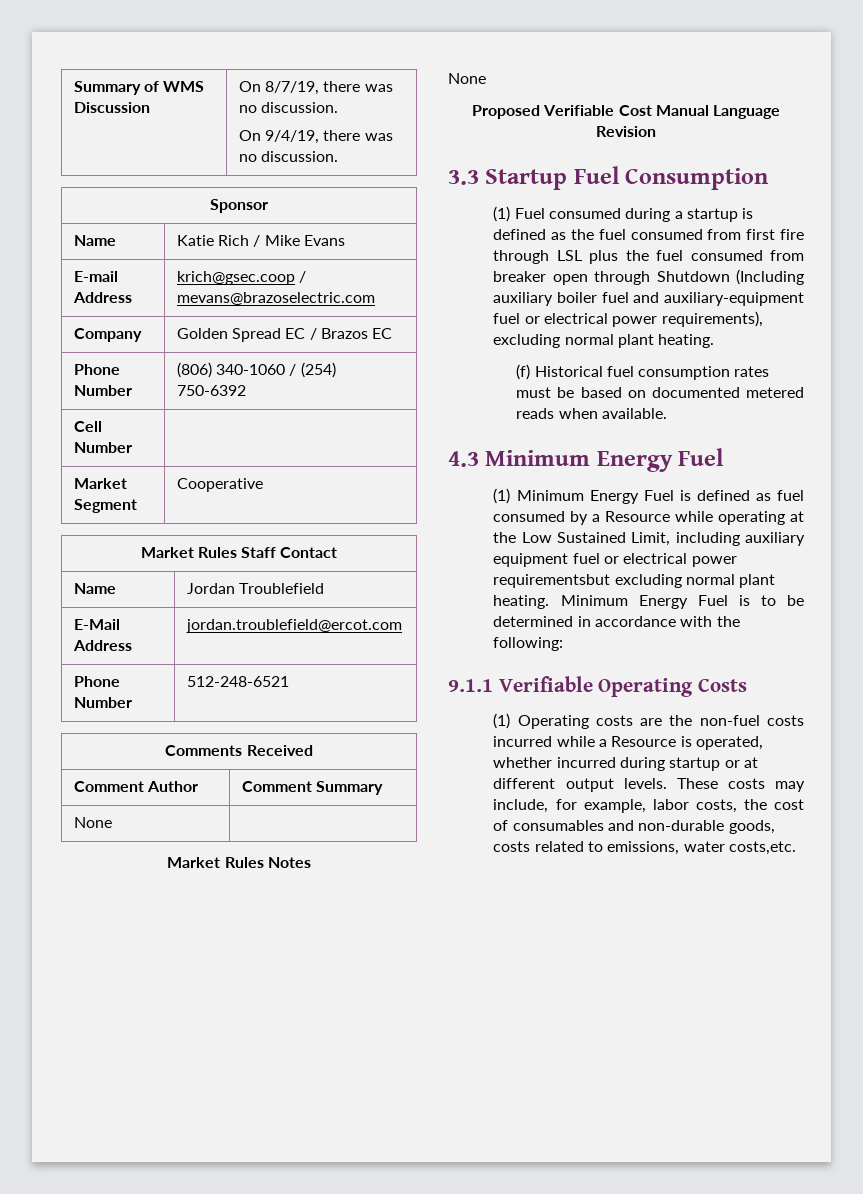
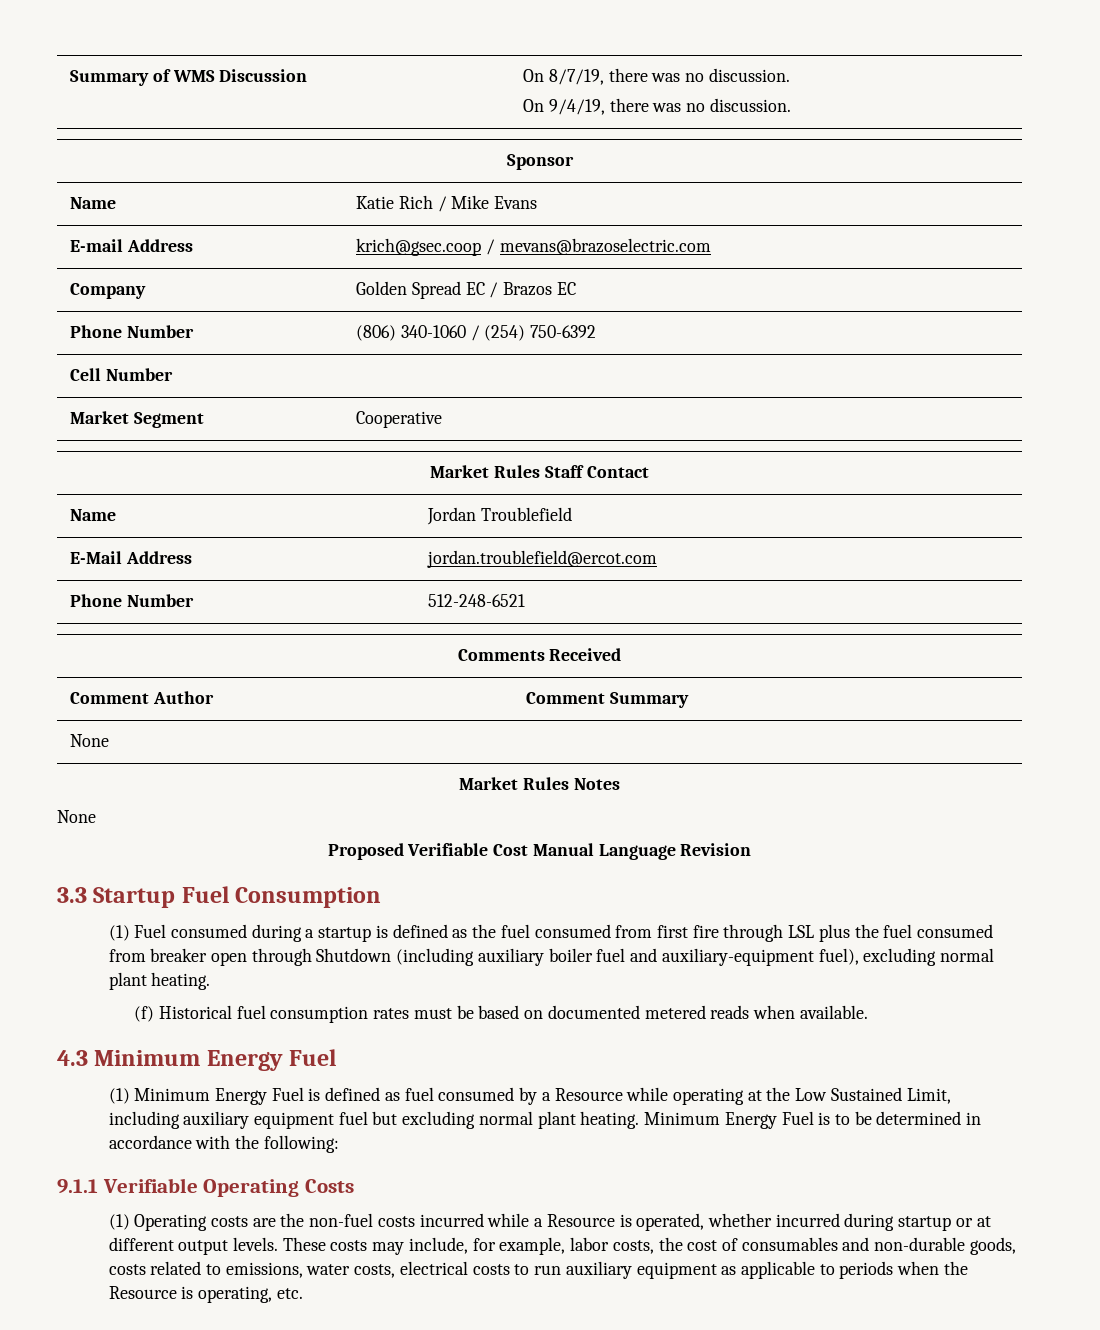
- (1) Fuel consumed during a startup is defined as the fuel consumed from first fire through LSL plus the fuel consumed from breaker open through Shutdown (Including auxiliary boiler fuel and auxiliary-equipment fuel or electrical power requirements), excluding normal plant heating.
+ (1) Fuel consumed during a startup is defined as the fuel consumed from first fire through LSL plus the fuel consumed from breaker open through Shutdown (including auxiliary boiler fuel and auxiliary-equipment fuel), excluding normal plant heating.
- (1) Minimum Energy Fuel is defined as fuel consumed by a Resource while operating at the Low Sustained Limit, including auxiliary equipment fuel or electrical power requirementsbut excluding normal plant heating.
+ (1) Minimum Energy Fuel is defined as fuel consumed by a Resource while operating at the Low Sustained Limit, including auxiliary equipment fuel but excluding normal plant heating.
- These costs may include, for example, labor costs, the cost of consumables and non-durable goods, costs related to emissions, water costs,etc.
+ These costs may include, for example, labor costs, the cost of consumables and non-durable goods, costs related to emissions, water costs, electrical costs to run auxiliary equipment as applicable to periods when the Resource is operating, etc.

